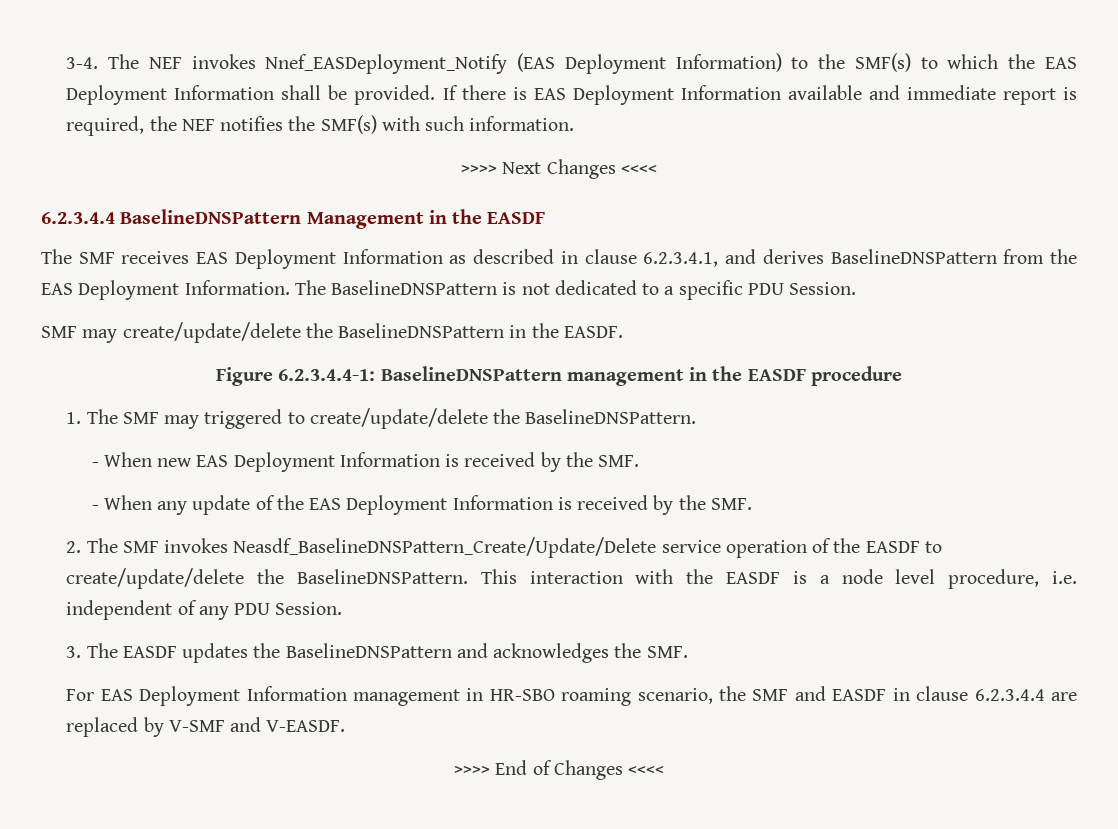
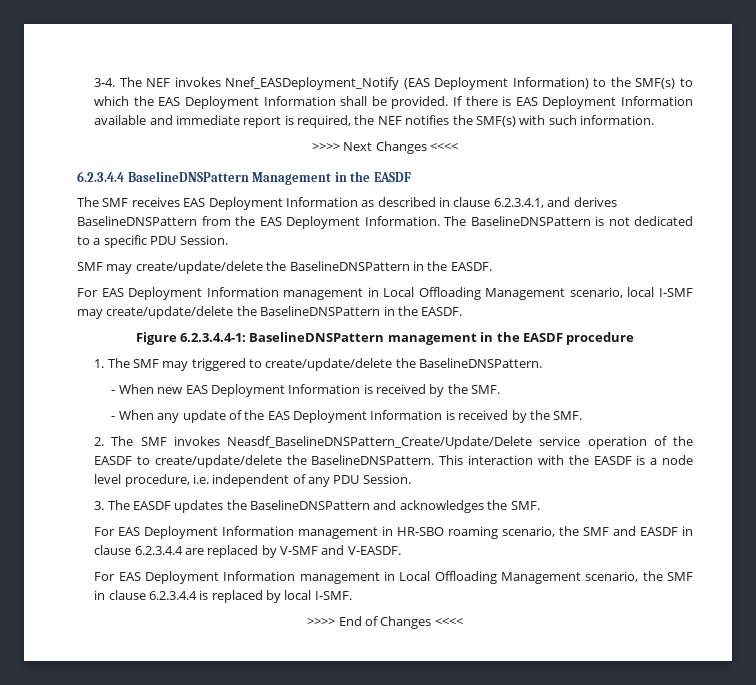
+ For EAS Deployment Information management in Local Offloading Management scenario, local I-SMF may create/update/delete the BaselineDNSPattern in the EASDF.
+ For EAS Deployment Information management in Local Offloading Management scenario, the SMF in clause 6.2.3.4.4 is replaced by local I-SMF.

